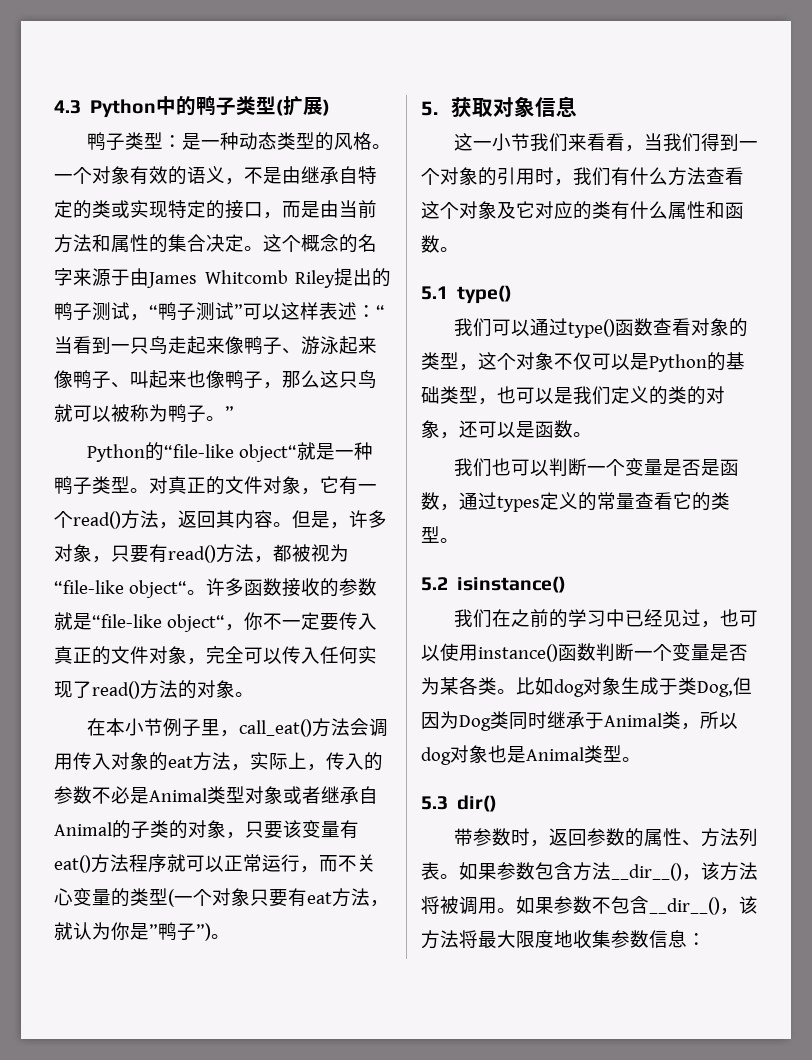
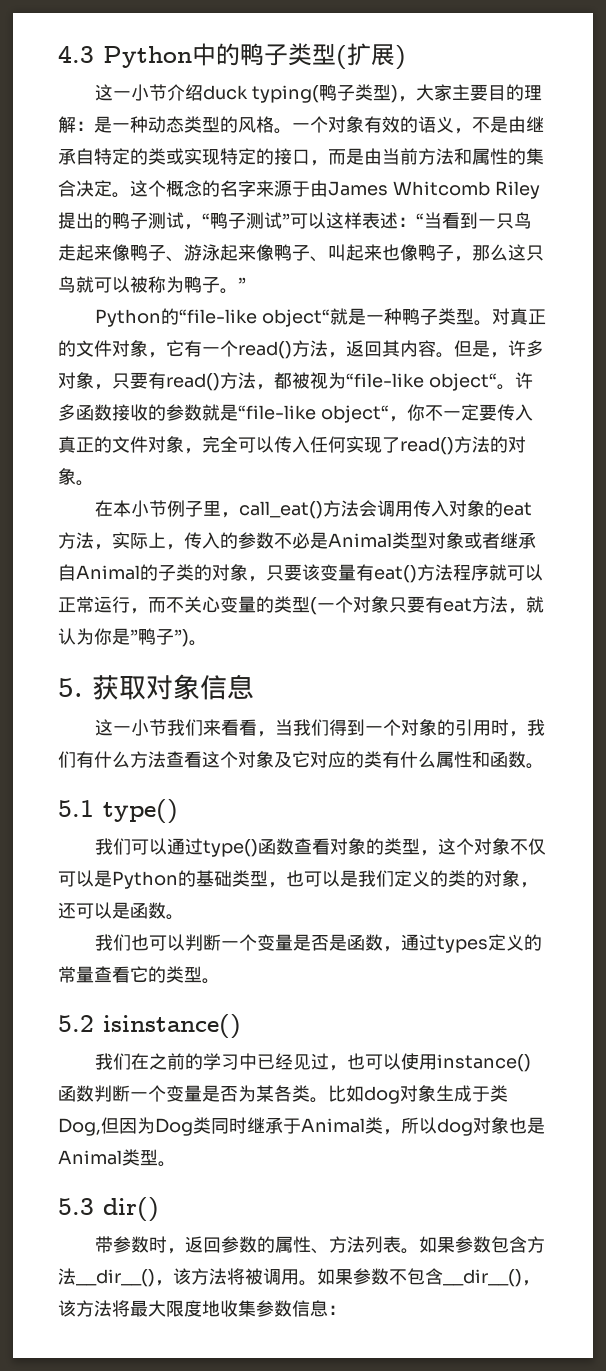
- 鸭子类型：是一种动态类型的风格。
+ 这一小节介绍duck typing(鸭子类型)，大家主要目的理解：是一种动态类型的风格。

